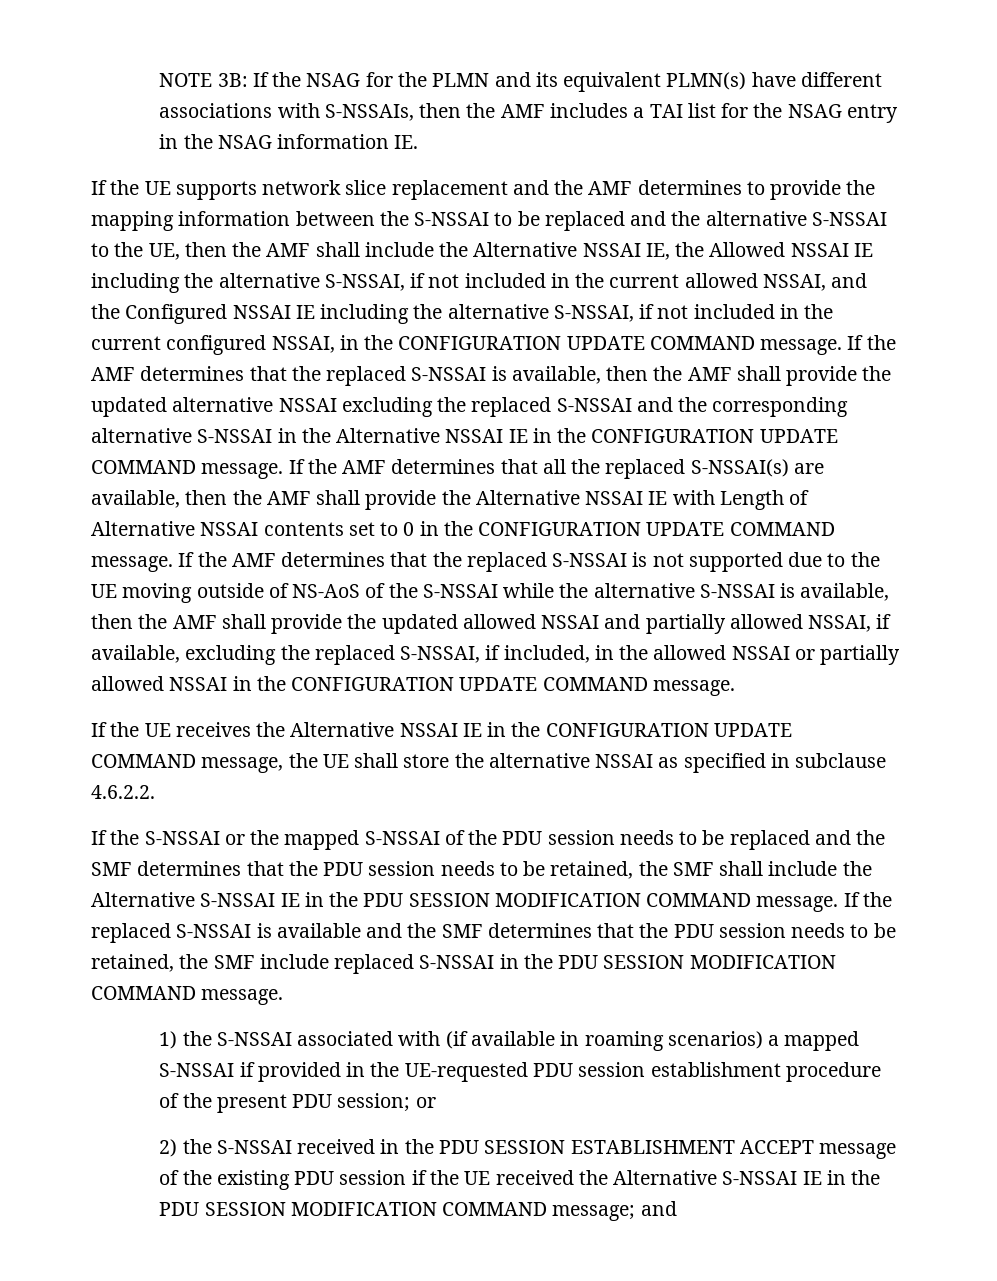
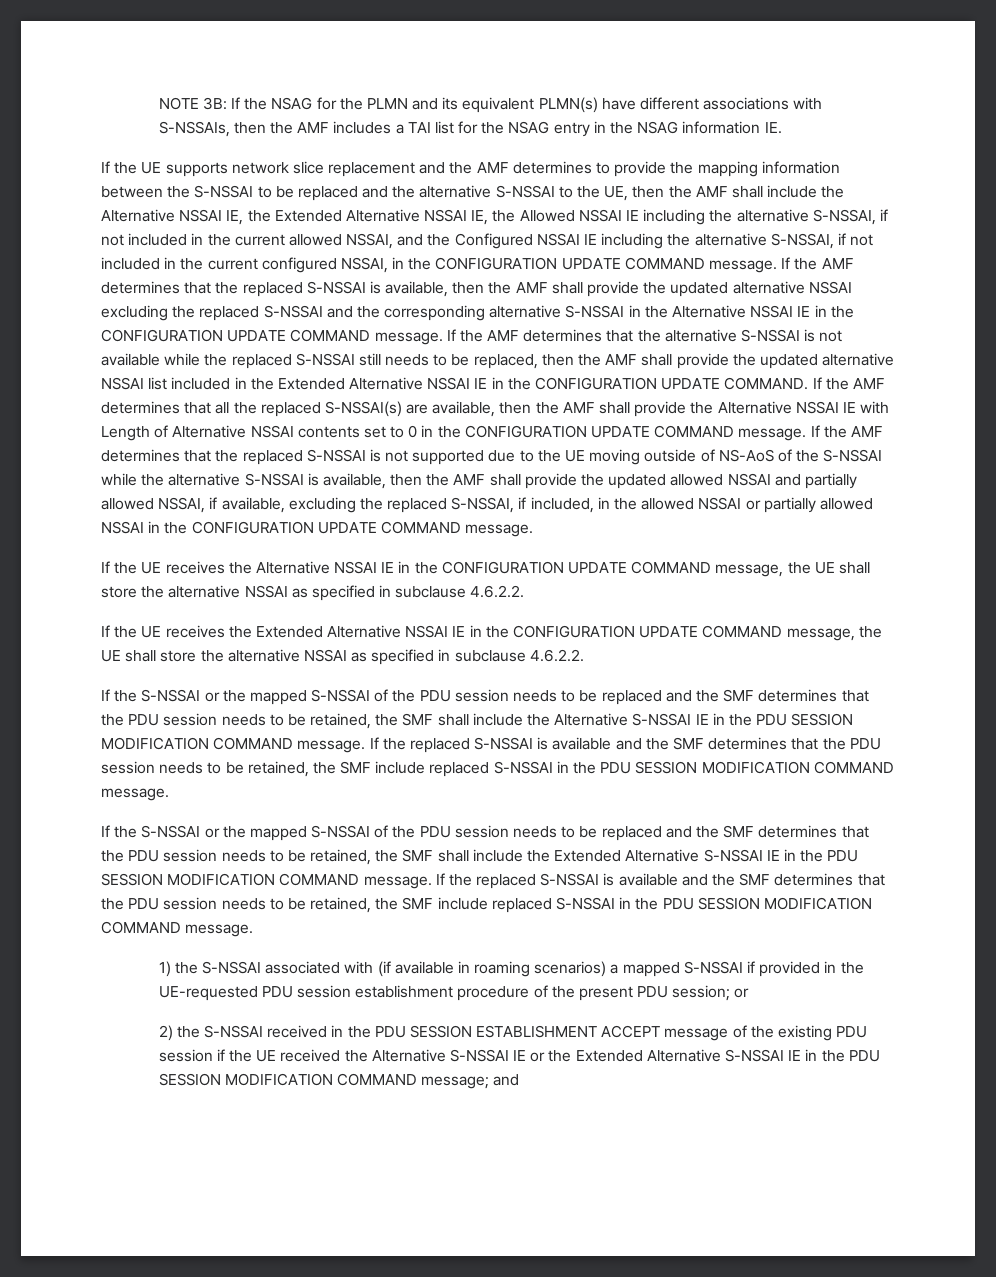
- If the UE supports network slice replacement and the AMF determines to provide the mapping information between the S-NSSAI to be replaced and the alternative S-NSSAI to the UE, then the AMF shall include the Alternative NSSAI IE, the Allowed NSSAI IE including the alternative S-NSSAI, if not included in the current allowed NSSAI, and the Configured NSSAI IE including the alternative S-NSSAI, if not included in the current configured NSSAI, in the CONFIGURATION UPDATE COMMAND message.
+ If the UE supports network slice replacement and the AMF determines to provide the mapping information between the S-NSSAI to be replaced and the alternative S-NSSAI to the UE, then the AMF shall include the Alternative NSSAI IE, the Extended Alternative NSSAI IE, the Allowed NSSAI IE including the alternative S-NSSAI, if not included in the current allowed NSSAI, and the Configured NSSAI IE including the alternative S-NSSAI, if not included in the current configured NSSAI, in the CONFIGURATION UPDATE COMMAND message.
- If the AMF determines that all the replaced S-NSSAI(s) are available, then the AMF shall provide the Alternative NSSAI IE with Length of Alternative NSSAI contents set to 0 in the CONFIGURATION UPDATE COMMAND message.
+ If the AMF determines that the alternative S-NSSAI is not available while the replaced S-NSSAI still needs to be replaced, then the AMF shall provide the updated alternative NSSAI list included in the Extended Alternative NSSAI IE in the CONFIGURATION UPDATE COMMAND. If the AMF determines that all the replaced S-NSSAI(s) are available, then the AMF shall provide the Alternative NSSAI IE with Length of Alternative NSSAI contents set to 0 in the CONFIGURATION UPDATE COMMAND message.
+ If the UE receives the Extended Alternative NSSAI IE in the CONFIGURATION UPDATE COMMAND message, the UE shall store the alternative NSSAI as specified in subclause 4.6.2.2.
+ If the S-NSSAI or the mapped S-NSSAI of the PDU session needs to be replaced and the SMF determines that the PDU session needs to be retained, the SMF shall include the Extended Alternative S-NSSAI IE in the PDU SESSION MODIFICATION COMMAND message. If the replaced S-NSSAI is available and the SMF determines that the PDU session needs to be retained, the SMF include replaced S-NSSAI in the PDU SESSION MODIFICATION COMMAND message.
- 2) the S-NSSAI received in the PDU SESSION ESTABLISHMENT ACCEPT message of the existing PDU session if the UE received the Alternative S-NSSAI IE in the PDU SESSION MODIFICATION COMMAND message; and
+ 2) the S-NSSAI received in the PDU SESSION ESTABLISHMENT ACCEPT message of the existing PDU session if the UE received the Alternative S-NSSAI IE or the Extended Alternative S-NSSAI IE in the PDU SESSION MODIFICATION COMMAND message; and

